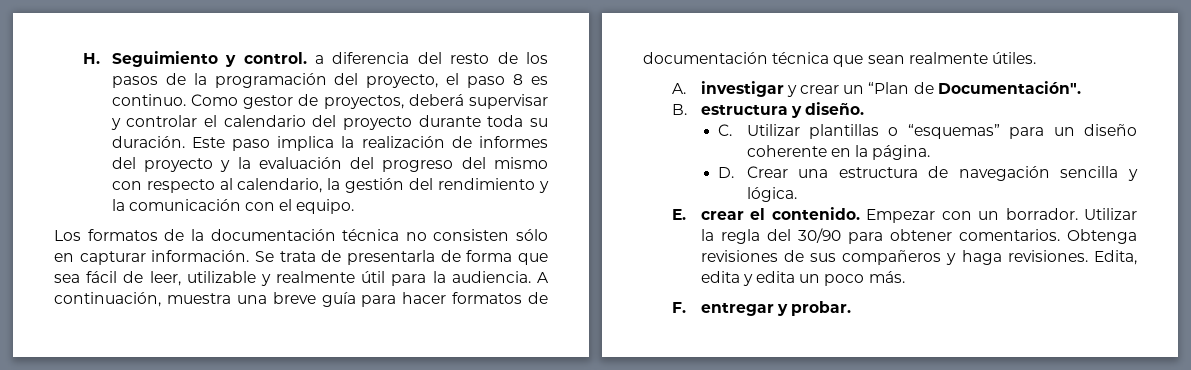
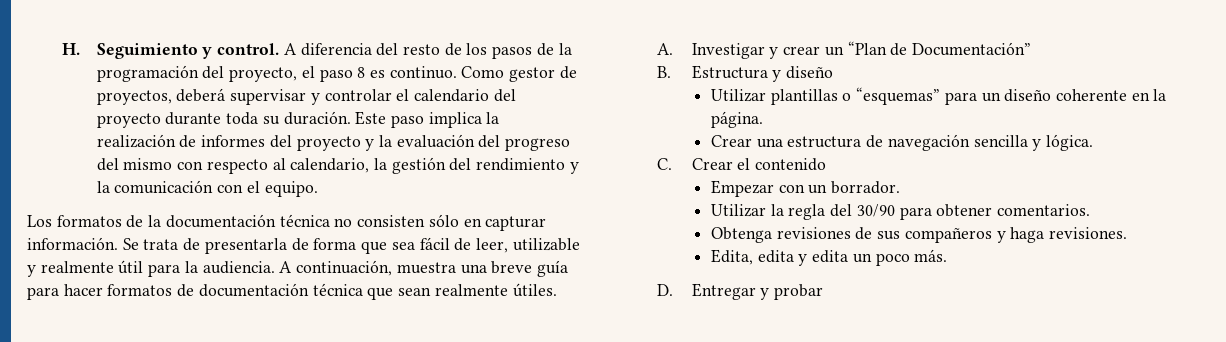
- H. Seguimiento y control. a diferencia del resto de los pasos de la programación del proyecto, el paso 8 es continuo.
+ H. Seguimiento y control. A diferencia del resto de los pasos de la programación del proyecto, el paso 8 es continuo.
- A. investigar y crear un “Plan de Documentación".
+ A. Investigar y crear un “Plan de Documentación”
- B. estructura y diseño.
- C. Utilizar plantillas o “esquemas” para un diseño coherente en la página.
+ B. Estructura y diseño
+ Utilizar plantillas o “esquemas” para un diseño coherente en la página.
- D. Crear una estructura de navegación sencilla y lógica.
+ Crear una estructura de navegación sencilla y lógica.
- E. crear el contenido. Empezar con un borrador. Utilizar la regla del 30/90 para obtener comentarios. Obtenga revisiones de sus compañeros y haga revisiones. Edita, edita y edita un poco más.
+ C. Crear el contenido
+ Empezar con un borrador.
+ Utilizar la regla del 30/90 para obtener comentarios.
+ Obtenga revisiones de sus compañeros y haga revisiones.
+ Edita, edita y edita un poco más.
- F. entregar y probar.
+ D. Entregar y probar

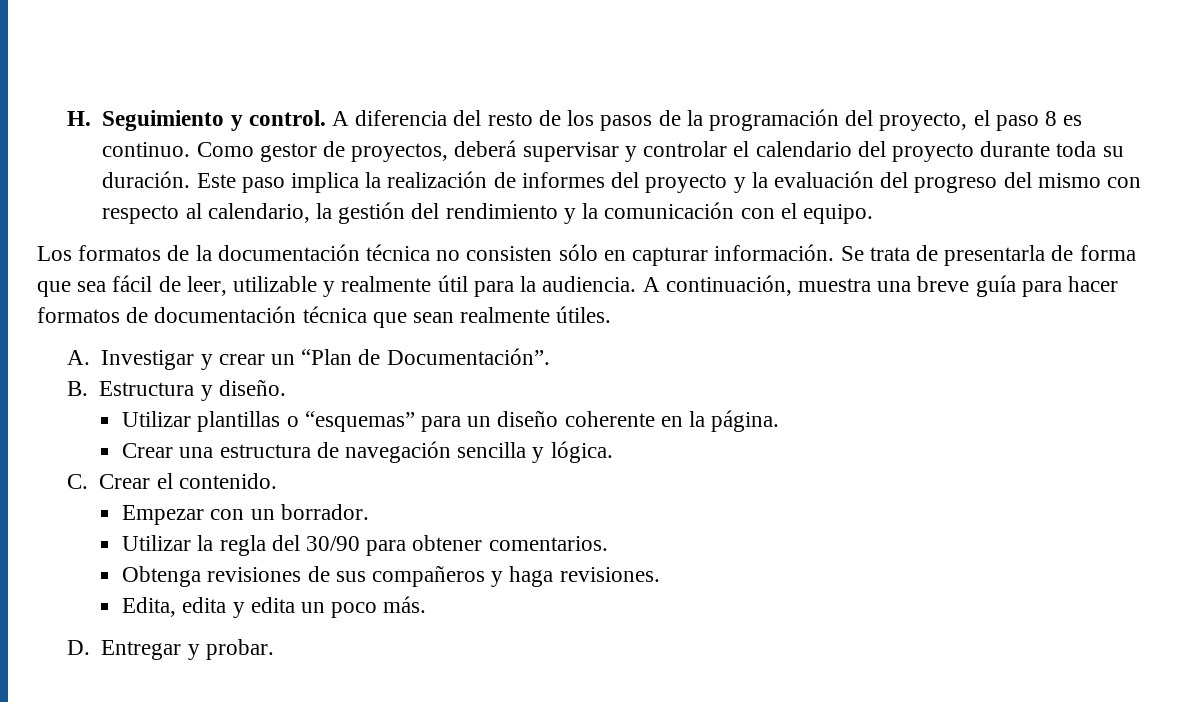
- A. Investigar y crear un “Plan de Documentación”
+ A. Investigar y crear un “Plan de Documentación”.
- B. Estructura y diseño
+ B. Estructura y diseño.
- C. Crear el contenido
+ C. Crear el contenido.
- D. Entregar y probar
+ D. Entregar y probar.

